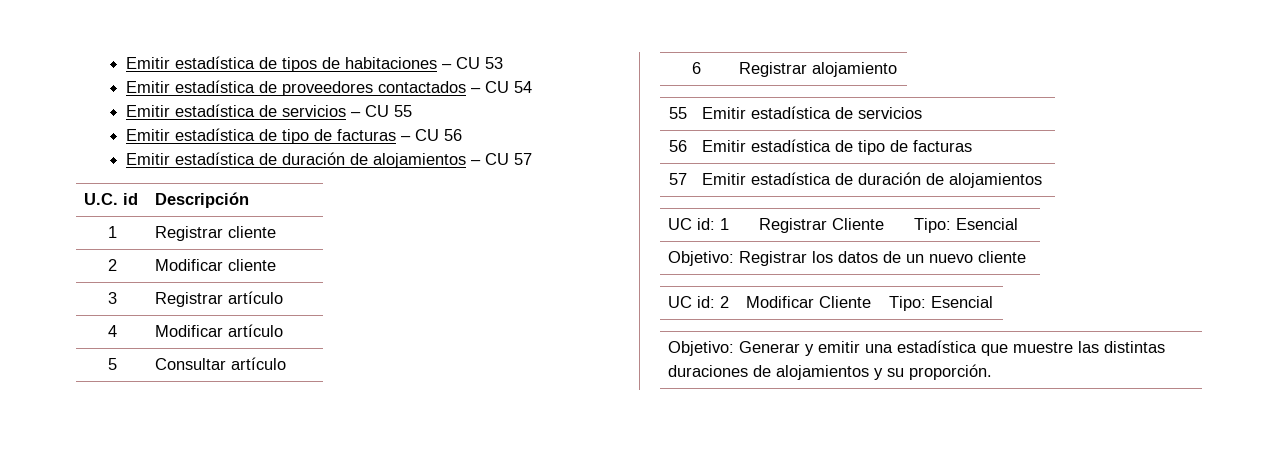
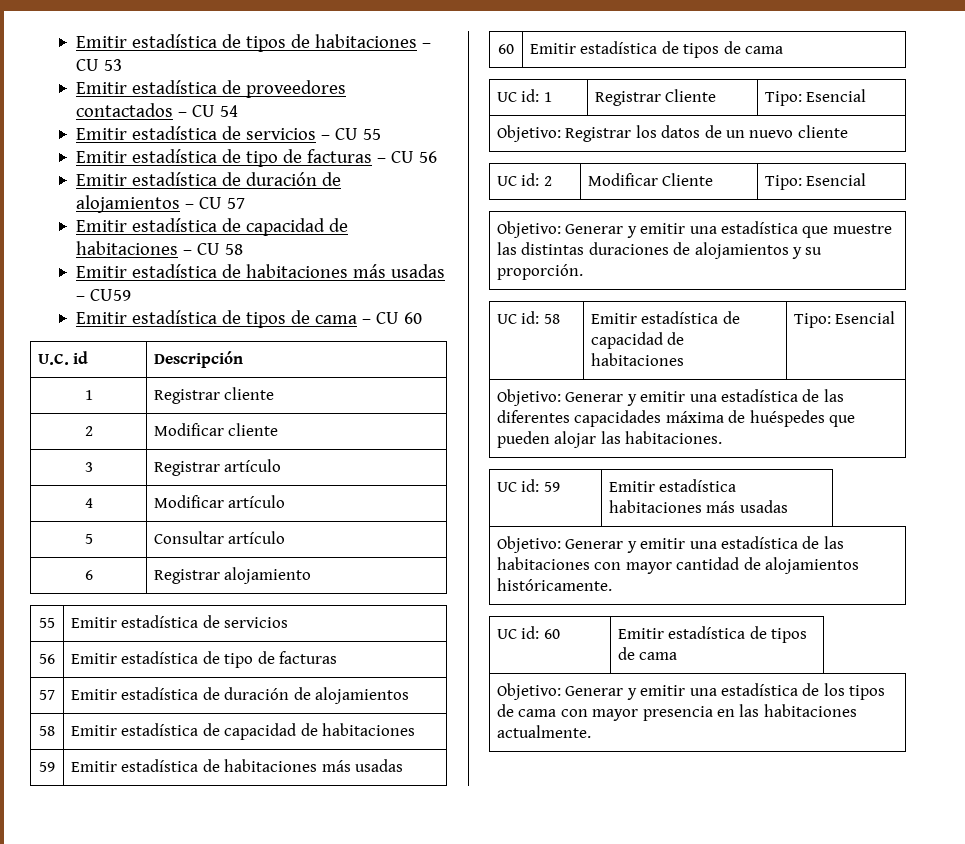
+ Emitir estadística de capacidad de habitaciones – CU 58
+ Emitir estadística de habitaciones más usadas – CU59
+ Emitir estadística de tipos de cama – CU 60
  57 | Emitir estadística de duración de alojamientos
+ 58 | Emitir estadística de capacidad de habitaciones
+ 59 | Emitir estadística de habitaciones más usadas
+ 60 | Emitir estadística de tipos de cama
+ UC id: 58 | Emitir estadística de capacidad de habitaciones | Tipo: Esencial
+ Objetivo: Generar y emitir una estadística de las diferentes capacidades máxima de huéspedes que pueden alojar las habitaciones.
+ UC id: 59 | Emitir estadística habitaciones más usadas
+ Objetivo: Generar y emitir una estadística de las habitaciones con mayor cantidad de alojamientos históricamente.
+ UC id: 60 | Emitir estadística de tipos de cama
+ Objetivo: Generar y emitir una estadística de los tipos de cama con mayor presencia en las habitaciones actualmente.

